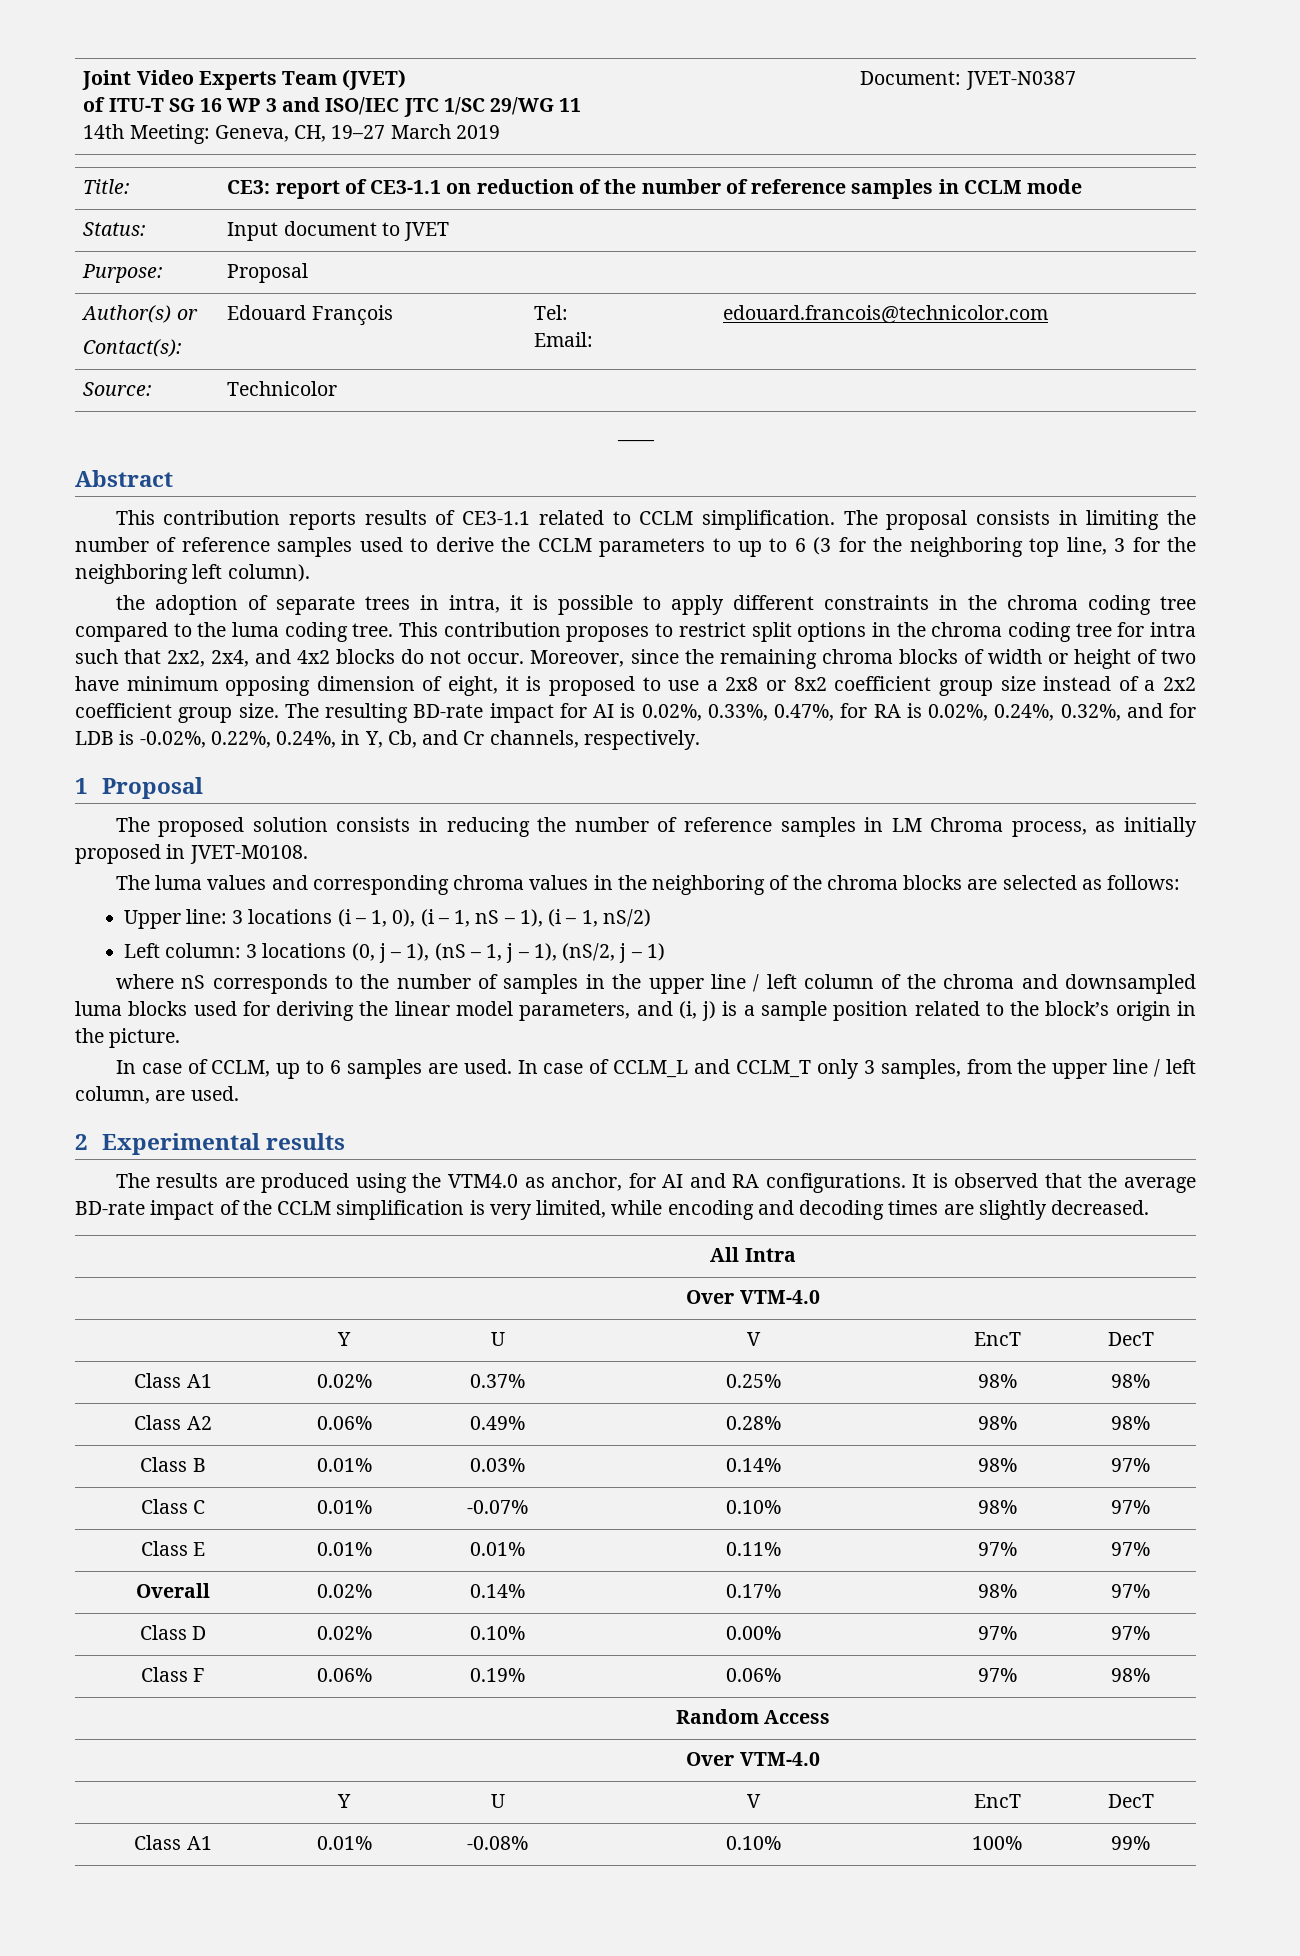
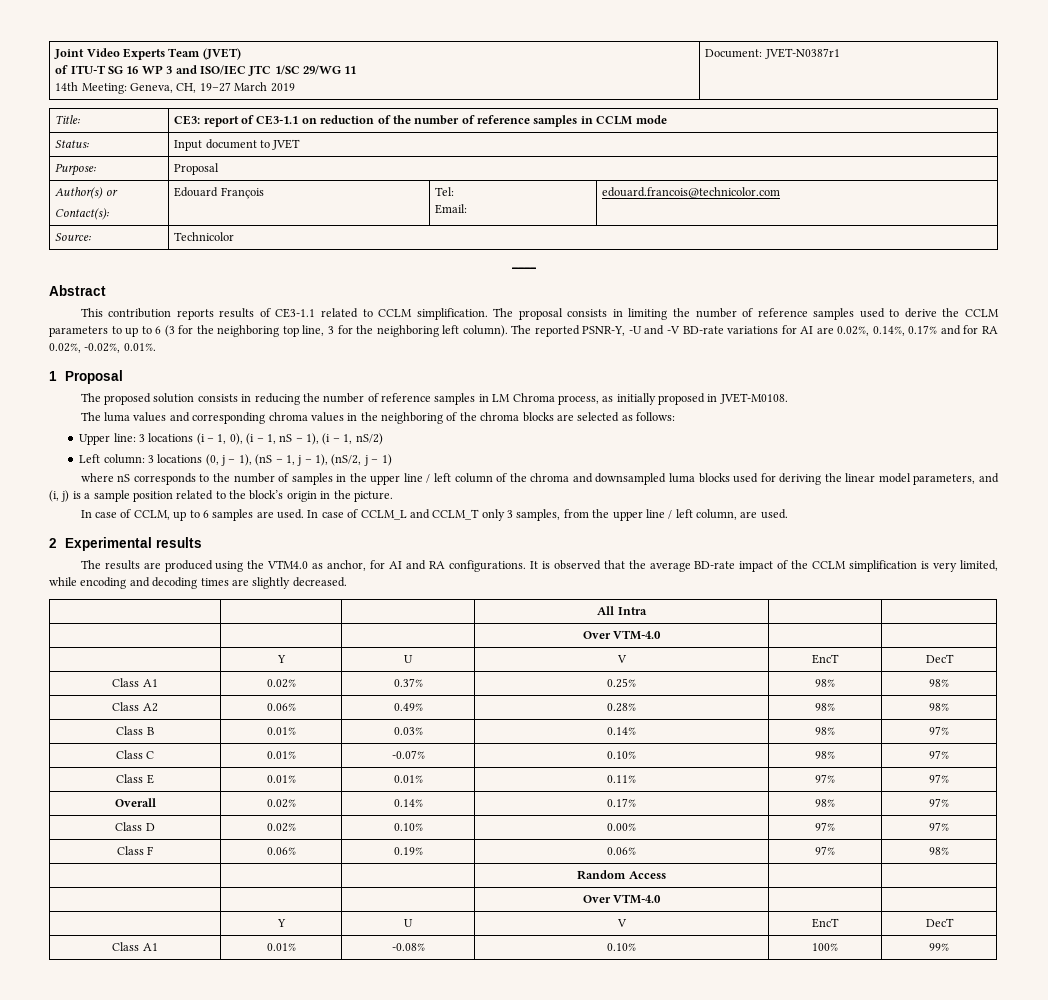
  Joint Video Experts Team (JVET)
  of ITU-T SG 16 WP 3 and ISO/IEC JTC 1/SC 29/WG 11
- 14th Meeting: Geneva, CH, 19–27 March 2019 | Document: JVET-N0387
+ 14th Meeting: Geneva, CH, 19–27 March 2019 | Document: JVET-N0387r1
- The proposal consists in limiting the number of reference samples used to derive the CCLM parameters to up to 6 (3 for the neighboring top line, 3 for the neighboring left column).
- the adoption of separate trees in intra, it is possible to apply different constraints in the chroma coding tree compared to the luma coding tree. This contribution proposes to restrict split options in the chroma coding tree for intra such that 2x2, 2x4, and 4x2 blocks do not occur. Moreover, since the remaining chroma blocks of width or height of two have minimum opposing dimension of eight, it is proposed to use a 2x8 or 8x2 coefficient group size instead of a 2x2 coefficient group size. The resulting BD-rate impact for AI is 0.02%, 0.33%, 0.47%, for RA is 0.02%, 0.24%, 0.32%, and for LDB is -0.02%, 0.22%, 0.24%, in Y, Cb, and Cr channels, respectively.
+ The proposal consists in limiting the number of reference samples used to derive the CCLM parameters to up to 6 (3 for the neighboring top line, 3 for the neighboring left column). The reported PSNR-Y, -U and -V BD-rate variations for AI are 0.02%, 0.14%, 0.17% and for RA 0.02%, -0.02%, 0.01%.

